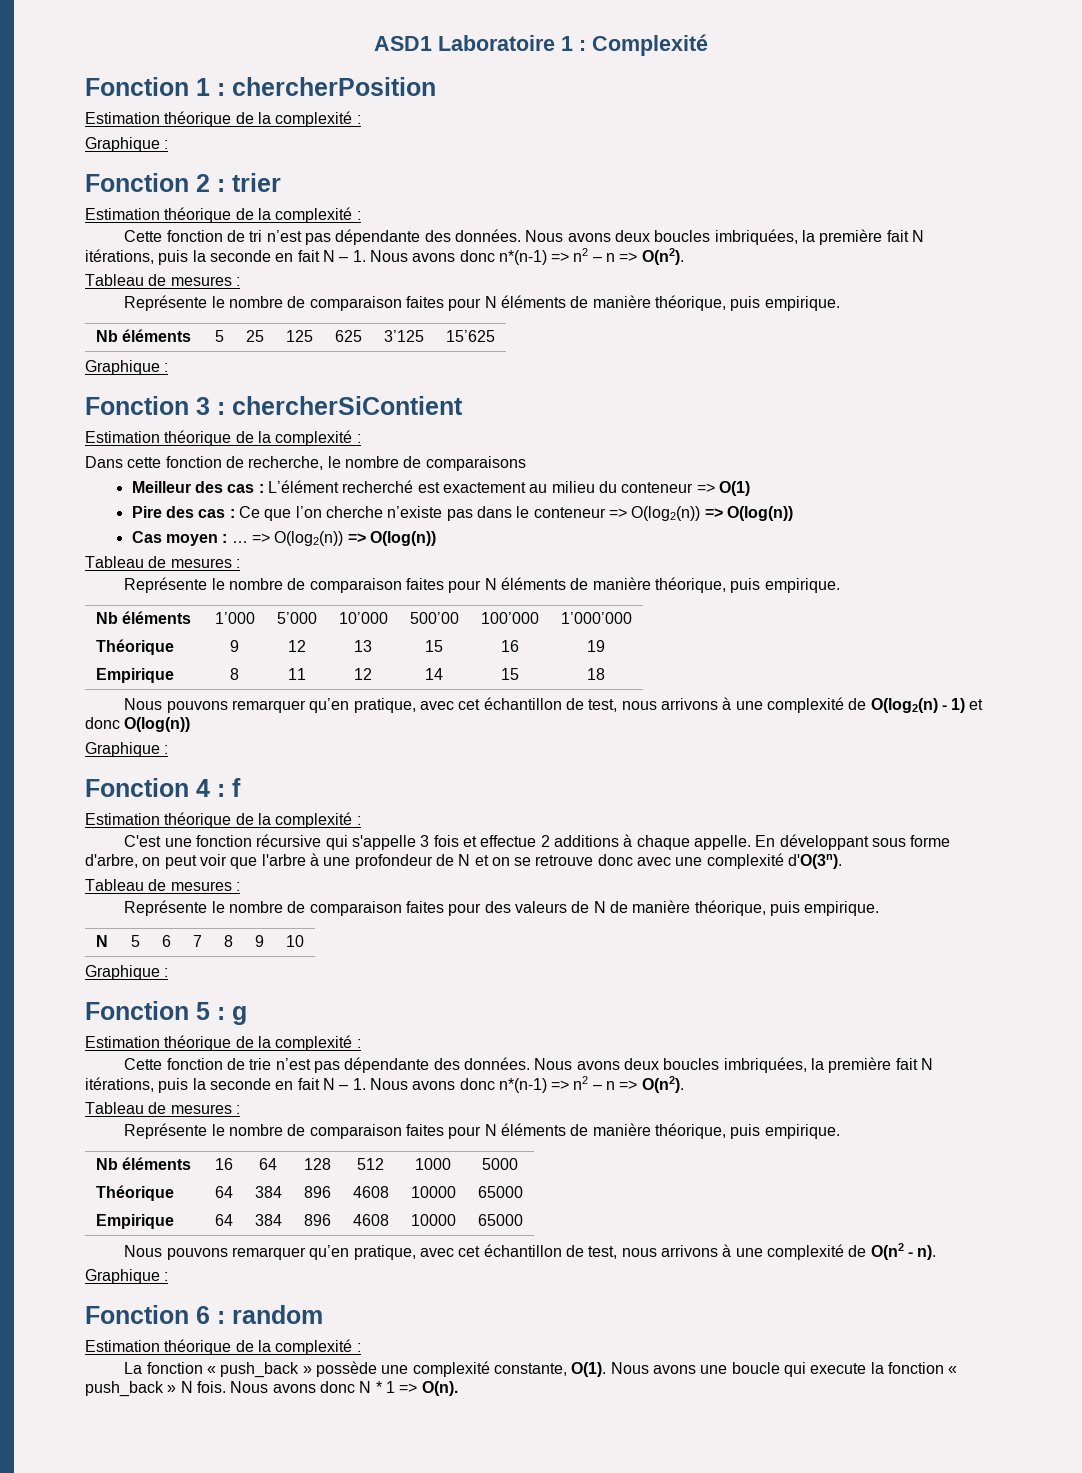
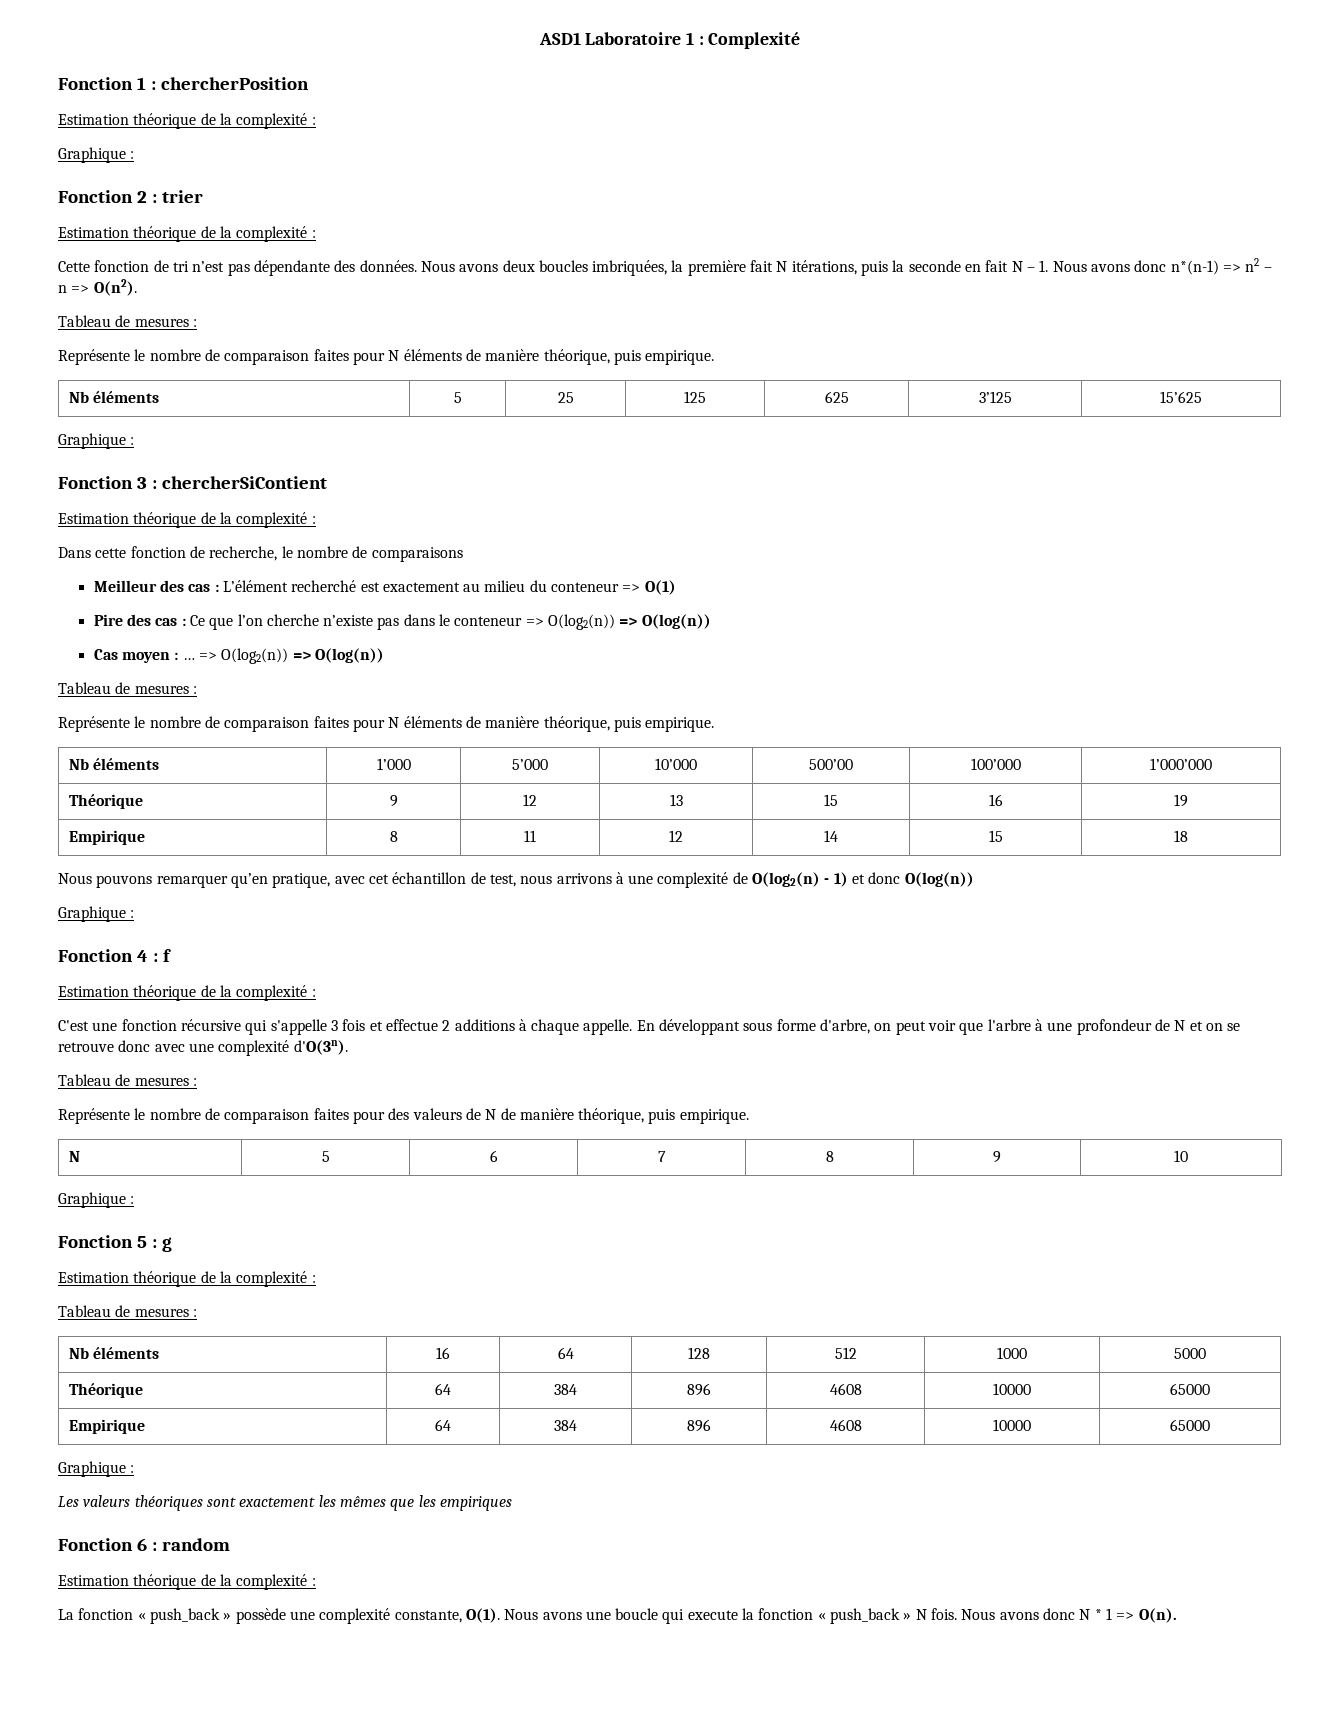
  Fonction 5 : g
  Estimation théorique de la complexité :
- Cette fonction de trie n’est pas dépendante des données. Nous avons deux boucles imbriquées, la première fait N itérations, puis la seconde en fait N – 1. Nous avons donc n*(n-1) => n2 – n => O(n2).
  Tableau de mesures :
- Représente le nombre de comparaison faites pour N éléments de manière théorique, puis empirique.
  Empirique | 64 | 384 | 896 | 4608 | 10000 | 65000
- Nous pouvons remarquer qu’en pratique, avec cet échantillon de test, nous arrivons à une complexité de O(n2 - n).
  Graphique :
+ Les valeurs théoriques sont exactement les mêmes que les empiriques

